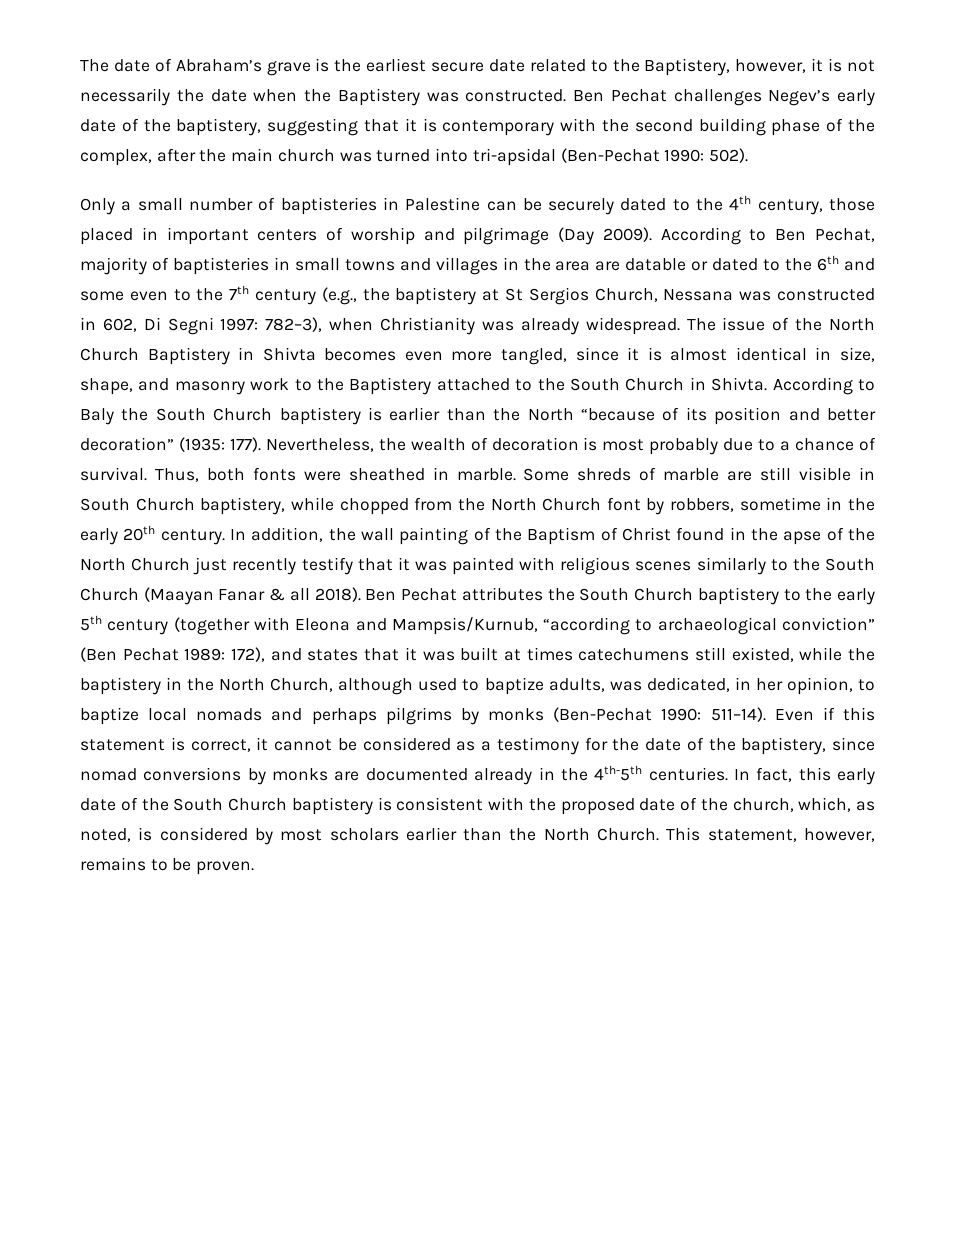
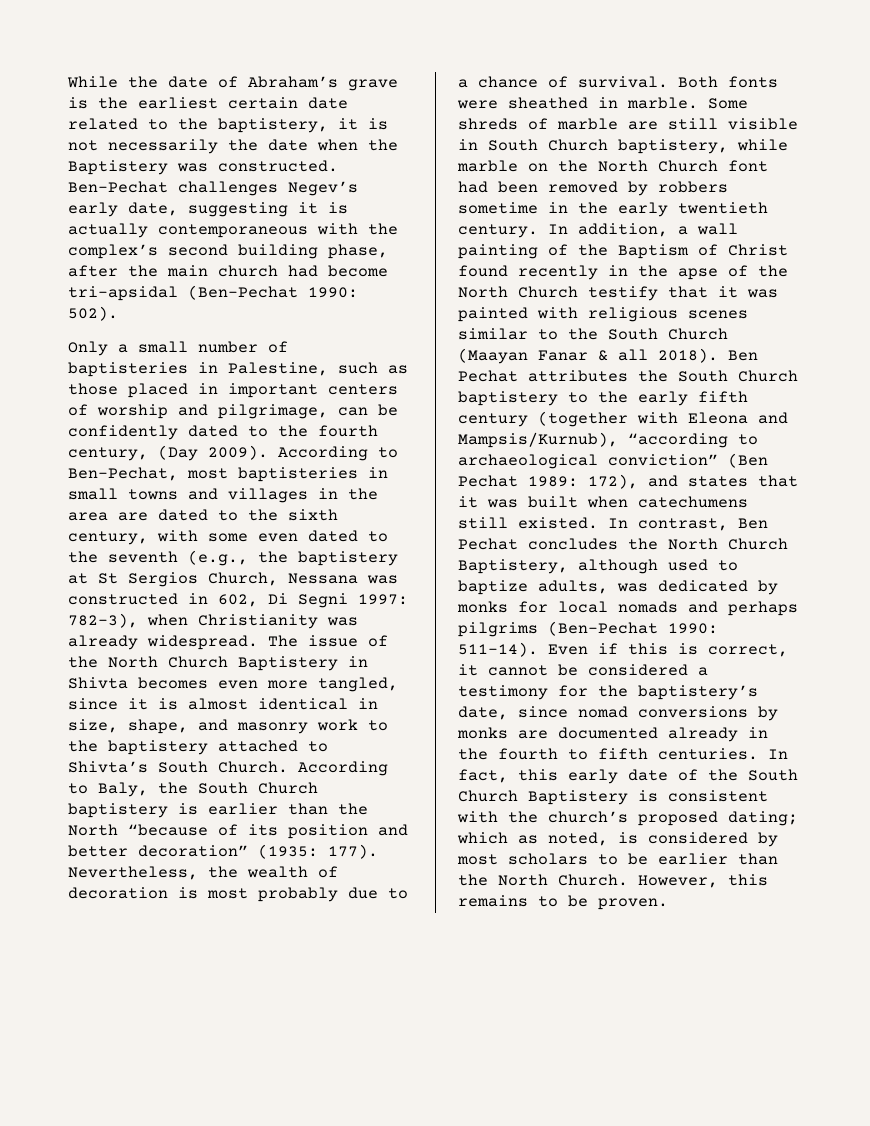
- The date of Abraham’s grave is the earliest secure date related to the Baptistery, however, it is not necessarily the date when the Baptistery was constructed.
+ While the date of Abraham’s grave is the earliest certain date related to the baptistery, it is not necessarily the date when the Baptistery was constructed.
- Ben Pechat challenges Negev’s early date of the baptistery, suggesting that it is contemporary with the second building phase of the complex, after the main church was turned into tri-apsidal (Ben-Pechat 1990: 502).
+ Ben-Pechat challenges Negev’s early date, suggesting it is actually contemporaneous with the complex’s second building phase, after the main church had become tri-apsidal (Ben-Pechat 1990: 502).
- Only a small number of baptisteries in Palestine can be securely dated to the 4th century, those placed in important centers of worship and pilgrimage (Day 2009). According to Ben Pechat, majority of baptisteries in small towns and villages in the area are datable or dated to the 6th and some even to the 7th century (e.g., the baptistery at St Sergios Church, Nessana was constructed in 602, Di Segni 1997: 782–3), when Christianity was already widespread.
+ Only a small number of baptisteries in Palestine, such as those placed in important centers of worship and pilgrimage, can be confidently dated to the fourth century, (Day 2009). According to Ben-Pechat, most baptisteries in small towns and villages in the area are dated to the sixth century, with some even dated to the seventh (e.g., the baptistery at St Sergios Church, Nessana was constructed in 602, Di Segni 1997: 782–3), when Christianity was already widespread.
- The issue of the North Church Baptistery in Shivta becomes even more tangled, since it is almost identical in size, shape, and masonry work to the Baptistery attached to the South Church in Shivta. According to Baly the South Church baptistery is earlier than the North “because of its position and better decoration” (1935: 177).
+ The issue of the North Church Baptistery in Shivta becomes even more tangled, since it is almost identical in size, shape, and masonry work to the baptistery attached to Shivta’s South Church. According to Baly, the South Church baptistery is earlier than the North “because of its position and better decoration” (1935: 177).
- Thus, both fonts were sheathed in marble.
+ Both fonts were sheathed in marble.
- Some shreds of marble are still visible in South Church baptistery, while chopped from the North Church font by robbers, sometime in the early 20th century.
+ Some shreds of marble are still visible in South Church baptistery, while marble on the North Church font had been removed by robbers sometime in the early twentieth century.
- In addition, the wall painting of the Baptism of Christ found in the apse of the North Church just recently testify that it was painted with religious scenes similarly to the South Church (Maayan Fanar & all 2018).
+ In addition, a wall painting of the Baptism of Christ found recently in the apse of the North Church testify that it was painted with religious scenes similar to the South Church (Maayan Fanar & all 2018).
- Ben Pechat attributes the South Church baptistery to the early 5th century (together with Eleona and Mampsis/Kurnub, “according to archaeological conviction” (Ben Pechat 1989: 172), and states that it was built at times catechumens still existed, while the baptistery in the North Church, although used to baptize adults, was dedicated, in her opinion, to baptize local nomads and perhaps pilgrims by monks (Ben-Pechat 1990: 511–14).
+ Ben Pechat attributes the South Church baptistery to the early fifth century (together with Eleona and Mampsis/Kurnub), “according to archaeological conviction” (Ben Pechat 1989: 172), and states that it was built when catechumens still existed. In contrast, Ben Pechat concludes the North Church Baptistery, although used to baptize adults, was dedicated by monks for local nomads and perhaps pilgrims (Ben-Pechat 1990: 511–14).
- Even if this statement is correct, it cannot be considered as a testimony for the date of the baptistery, since nomad conversions by monks are documented already in the 4th-5th centuries.
+ Even if this is correct, it cannot be considered a testimony for the baptistery’s date, since nomad conversions by monks are documented already in the fourth to fifth centuries.
- In fact, this early date of the South Church baptistery is consistent with the proposed date of the church, which, as noted, is considered by most scholars earlier than the North Church.
+ In fact, this early date of the South Church Baptistery is consistent with the church’s proposed dating; which as noted, is considered by most scholars to be earlier than the North Church.
- This statement, however, remains to be proven.
+ However, this remains to be proven.

